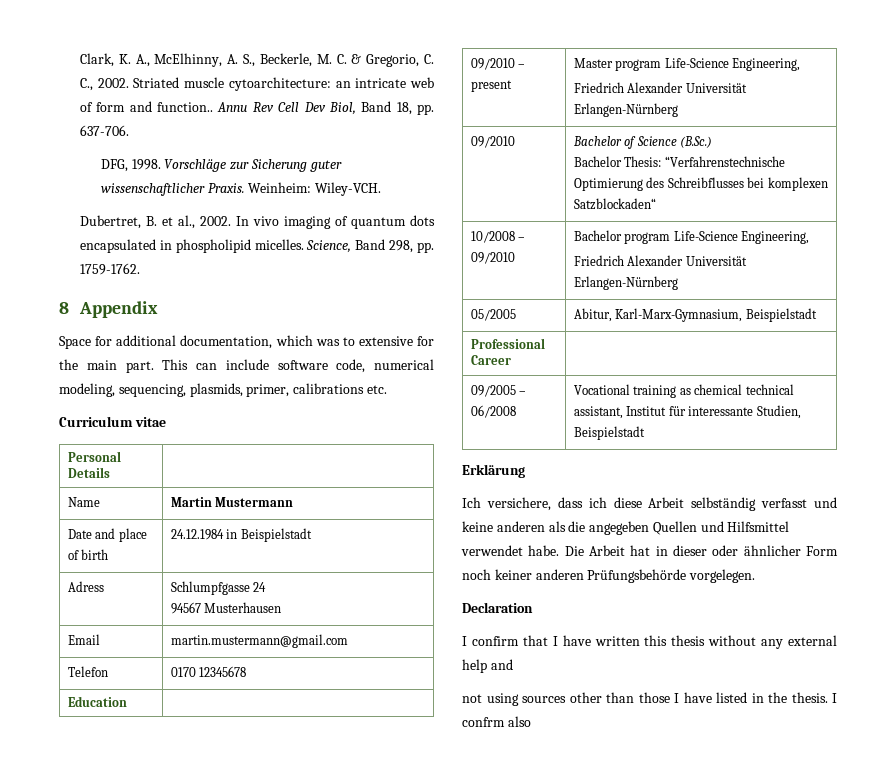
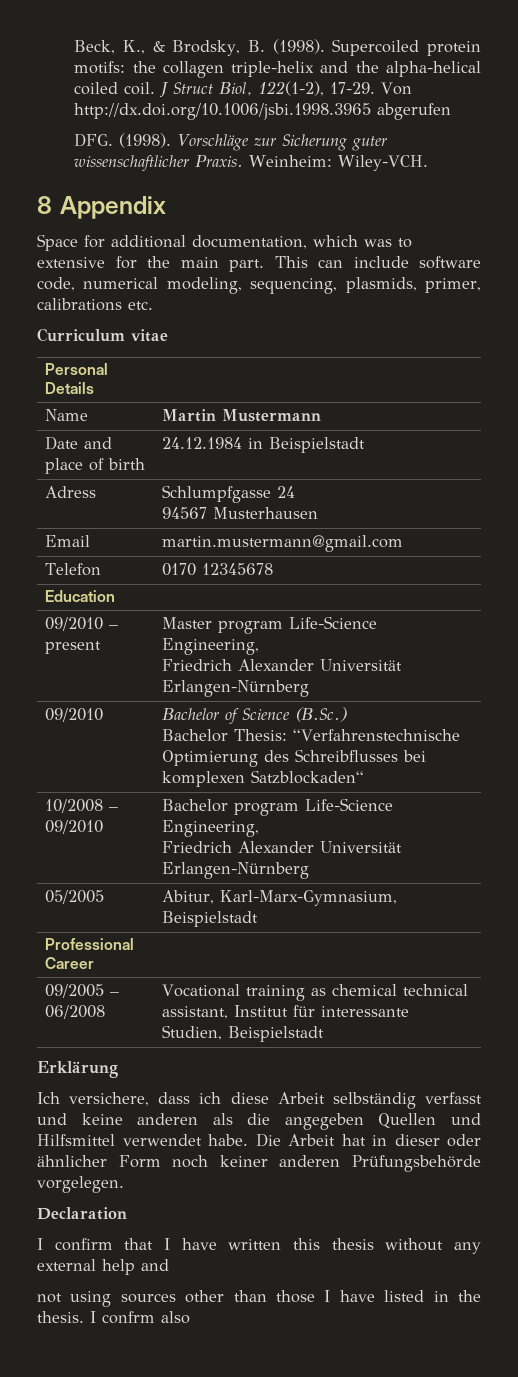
- Clark, K. A., McElhinny, A. S., Beckerle, M. C. & Gregorio, C. C., 2002. Striated muscle cytoarchitecture: an intricate web of form and function.. Annu Rev Cell Dev Biol, Band 18, pp. 637-706.
- DFG, 1998.
+ Beck, K., & Brodsky, B. (1998). Supercoiled protein motifs: the collagen triple-helix and the alpha-helical coiled coil. J Struct Biol, 122(1-2), 17-29. Von http://dx.doi.org/10.1006/jsbi.1998.3965 abgerufen
+ DFG. (1998).
- Dubertret, B. et al., 2002. In vivo imaging of quantum dots encapsulated in phospholipid micelles. Science, Band 298, pp. 1759-1762.

